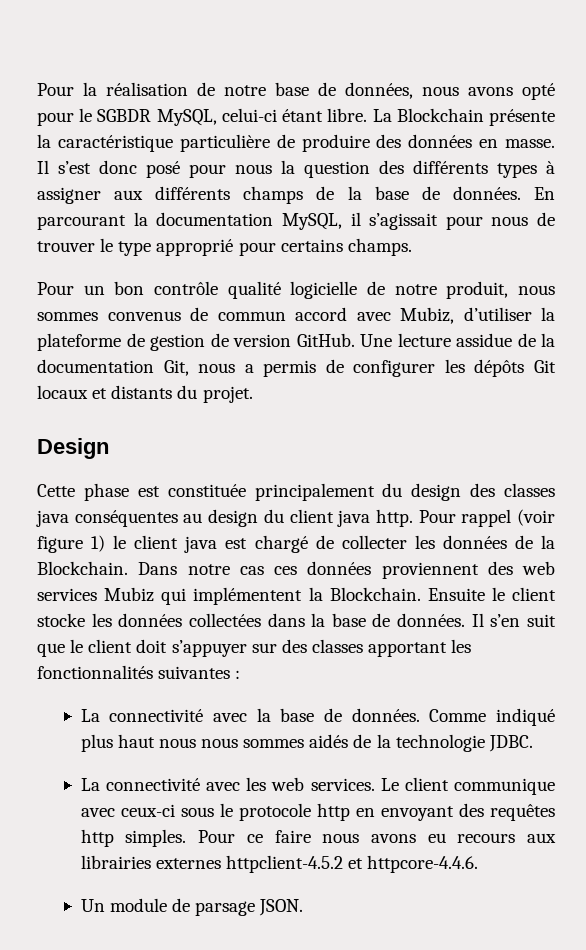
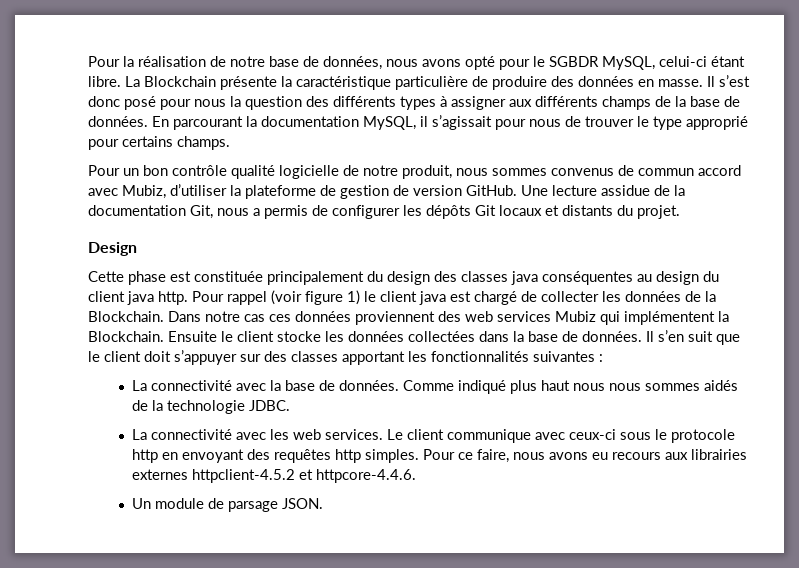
- Pour ce faire nous avons eu recours aux librairies externes httpclient-4.5.2 et httpcore-4.4.6.
+ Pour ce faire, nous avons eu recours aux librairies externes httpclient-4.5.2 et httpcore-4.4.6.

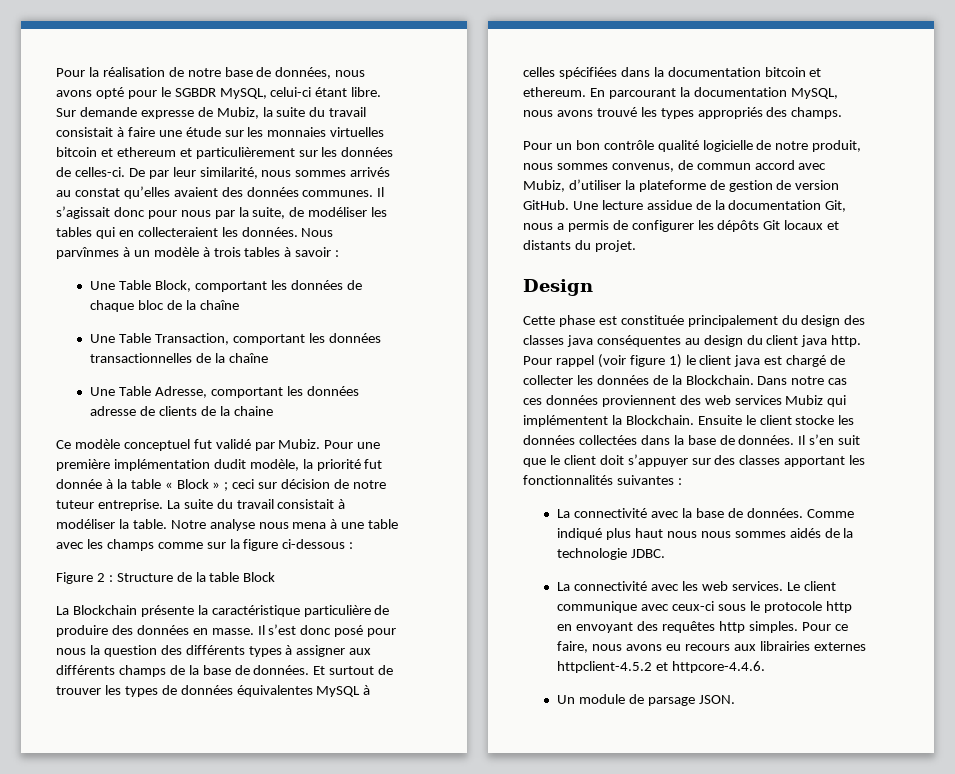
- Pour la réalisation de notre base de données, nous avons opté pour le SGBDR MySQL, celui-ci étant libre. La Blockchain présente la caractéristique particulière de produire des données en masse.
+ Pour la réalisation de notre base de données, nous avons opté pour le SGBDR MySQL, celui-ci étant libre. Sur demande expresse de Mubiz, la suite du travail consistait à faire une étude sur les monnaies virtuelles bitcoin et ethereum et particulièrement sur les données de celles-ci. De par leur similarité, nous sommes arrivés au constat qu’elles avaient des données communes. Il s’agissait donc pour nous par la suite, de modéliser les tables qui en collecteraient les données. Nous parvînmes à un modèle à trois tables à savoir :
+ Une Table Block, comportant les données de chaque bloc de la chaîne
+ Une Table Transaction, comportant les données transactionnelles de la chaîne
+ Une Table Adresse, comportant les données adresse de clients de la chaine
+ Ce modèle conceptuel fut validé par Mubiz. Pour une première implémentation dudit modèle, la priorité fut donnée à la table « Block » ; ceci sur décision de notre tuteur entreprise. La suite du travail consistait à modéliser la table. Notre analyse nous mena à une table avec les champs comme sur la figure ci-dessous :
+ Figure 2 : Structure de la table Block
+ La Blockchain présente la caractéristique particulière de produire des données en masse.
+ Et surtout de trouver les types de données équivalentes MySQL à celles spécifiées dans la documentation bitcoin et ethereum.
- En parcourant la documentation MySQL, il s’agissait pour nous de trouver le type approprié pour certains champs.
+ En parcourant la documentation MySQL, nous avons trouvé les types appropriés des champs.
- Pour un bon contrôle qualité logicielle de notre produit, nous sommes convenus de commun accord avec Mubiz, d’utiliser la plateforme de gestion de version GitHub.
+ Pour un bon contrôle qualité logicielle de notre produit, nous sommes convenus, de commun accord avec Mubiz, d’utiliser la plateforme de gestion de version GitHub.

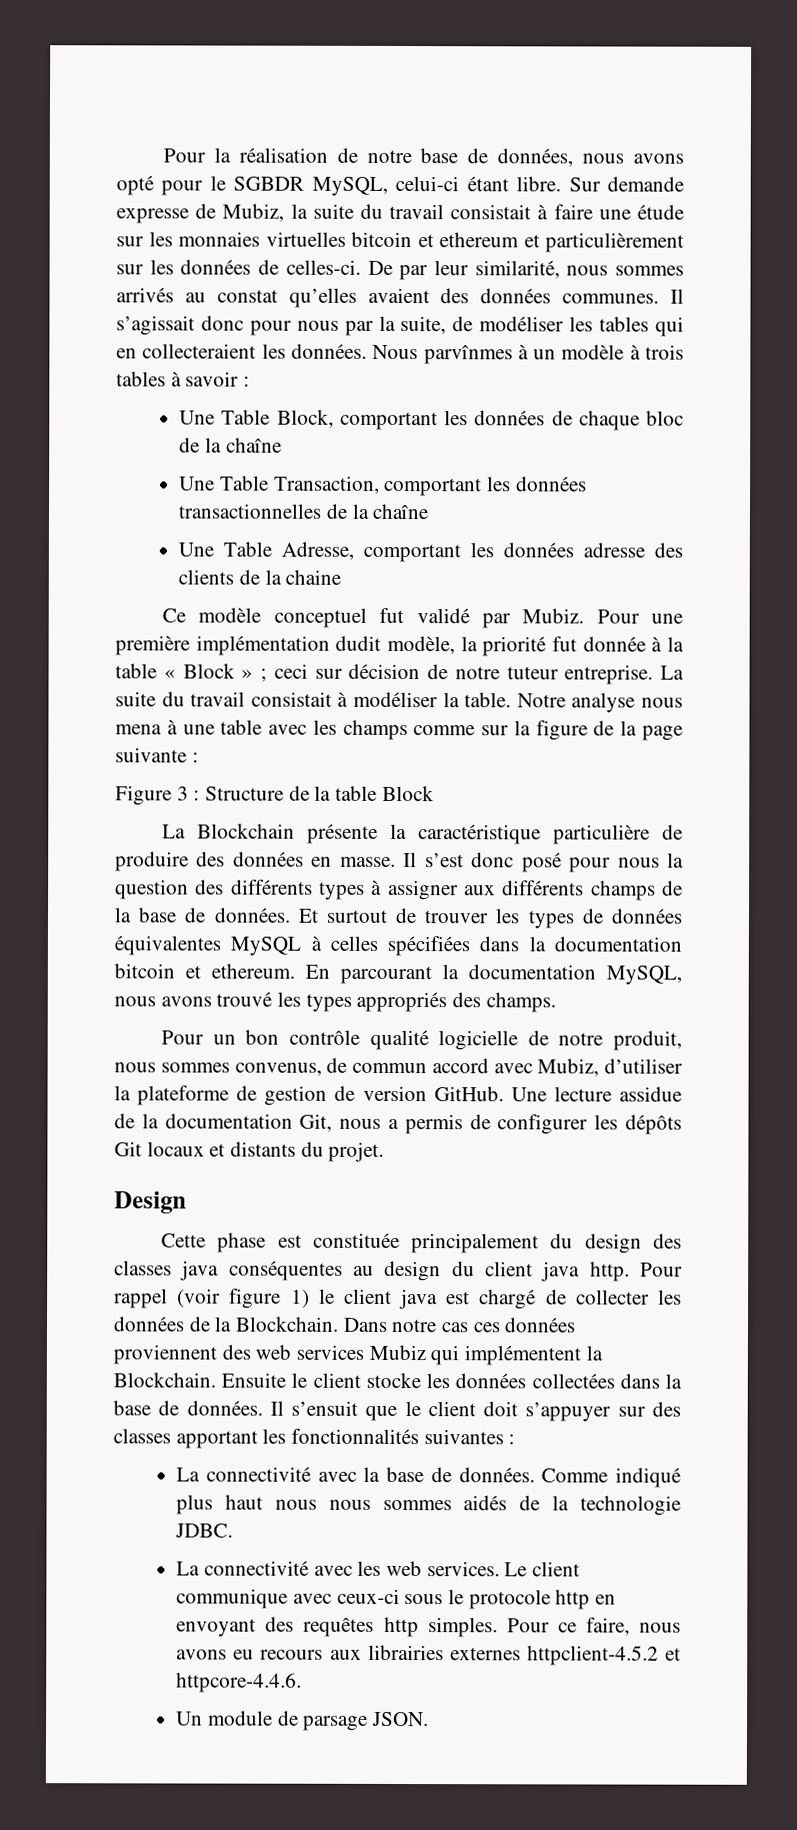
- Une Table Adresse, comportant les données adresse de clients de la chaine
+ Une Table Adresse, comportant les données adresse des clients de la chaine
- Notre analyse nous mena à une table avec les champs comme sur la figure ci-dessous :
+ Notre analyse nous mena à une table avec les champs comme sur la figure de la page suivante :
- Figure 2 : Structure de la table Block
+ Figure 3 : Structure de la table Block
- Il s’en suit que le client doit s’appuyer sur des classes apportant les fonctionnalités suivantes :
+ Il s’ensuit que le client doit s’appuyer sur des classes apportant les fonctionnalités suivantes :

